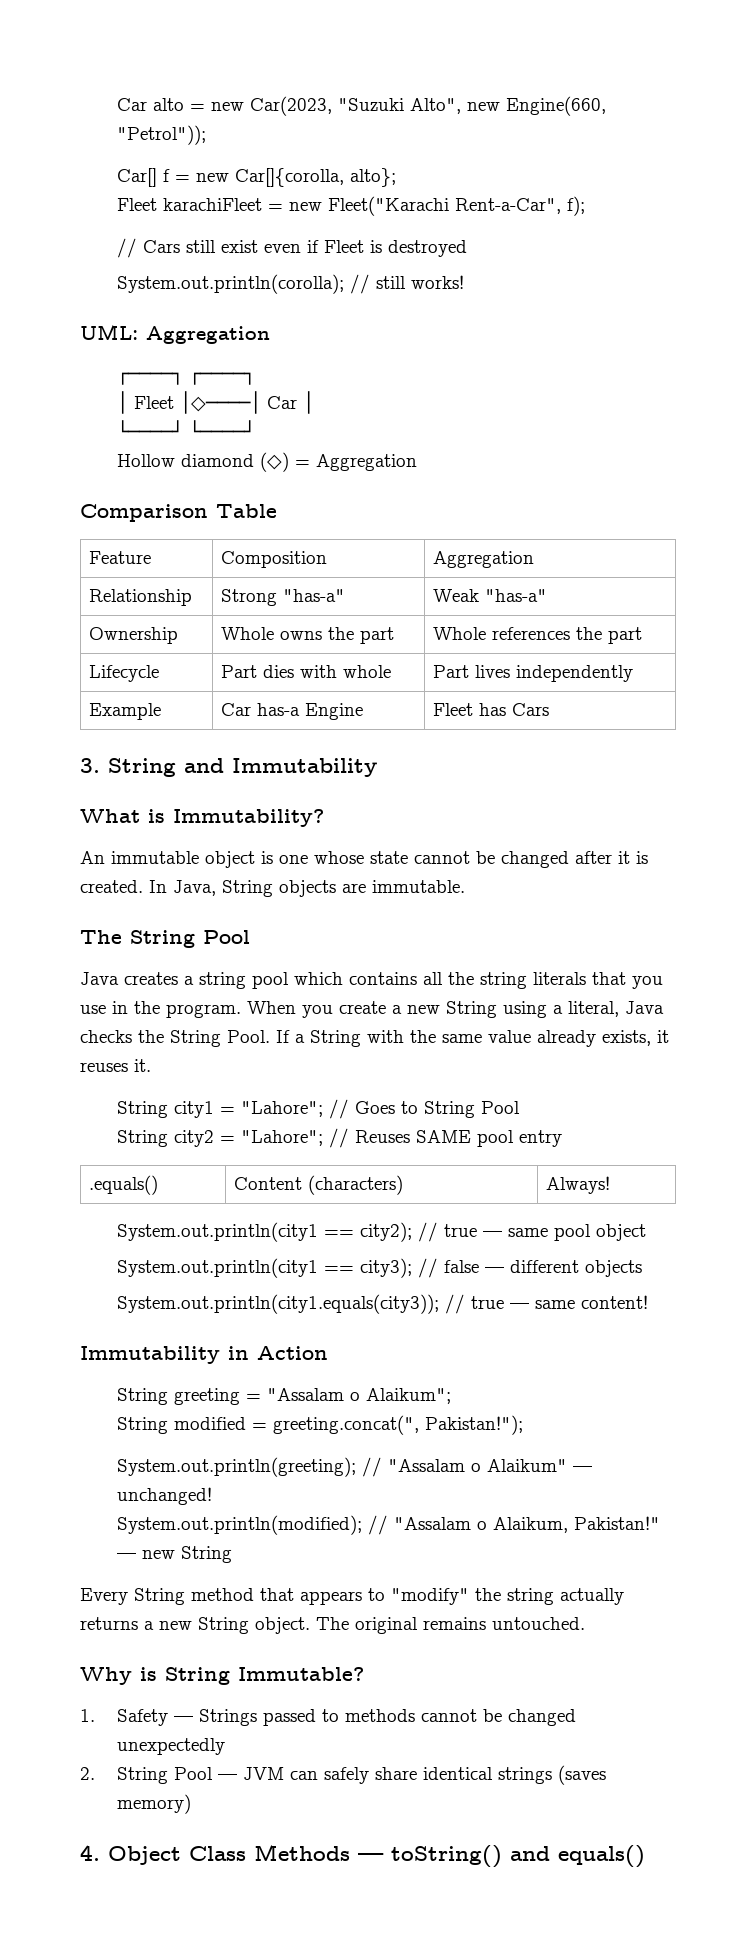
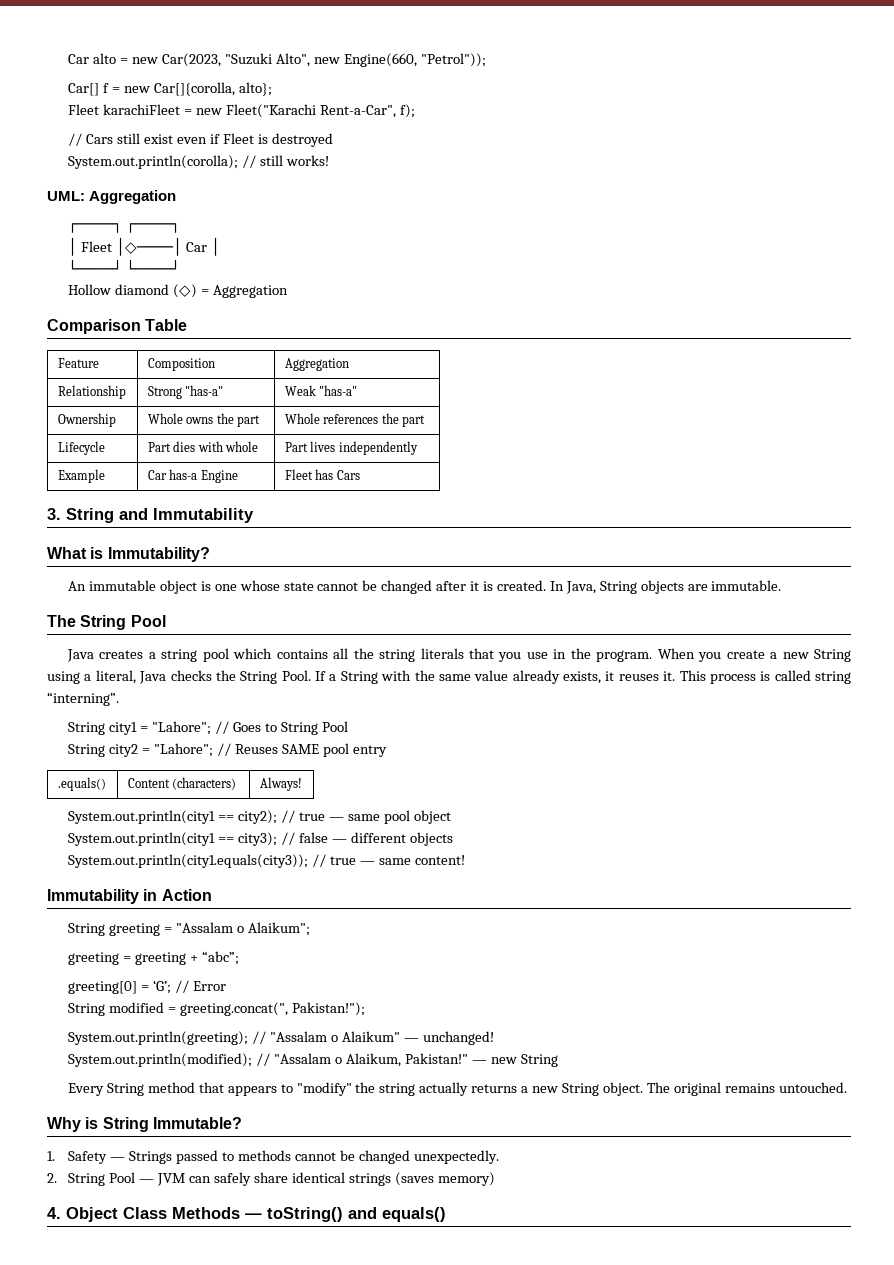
+ This process is called string “interning”.
+ greeting = greeting + “abc”;
+ greeting[0] = ‘G’; // Error
- 1. Safety — Strings passed to methods cannot be changed unexpectedly
+ 1. Safety — Strings passed to methods cannot be changed unexpectedly.

